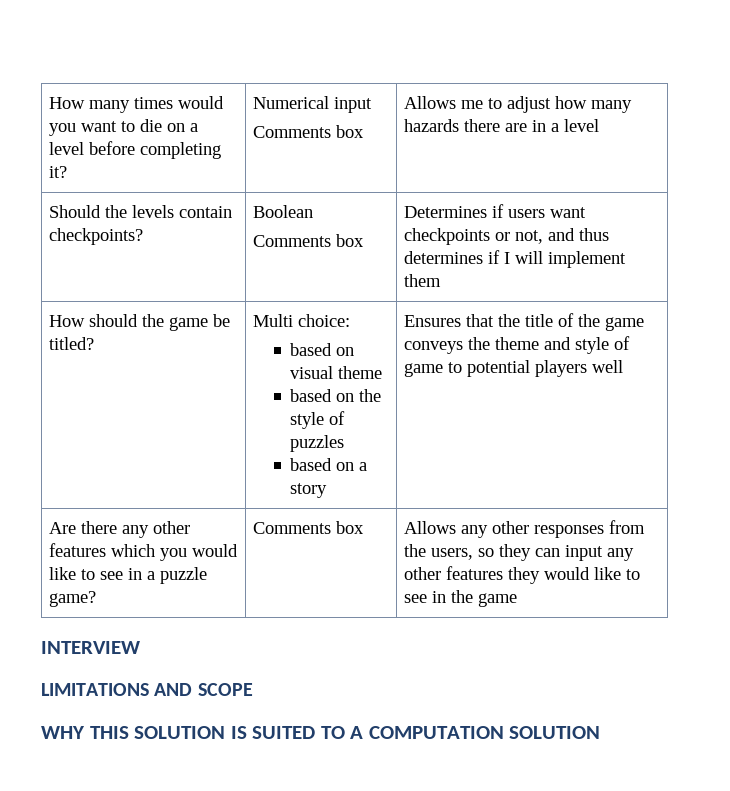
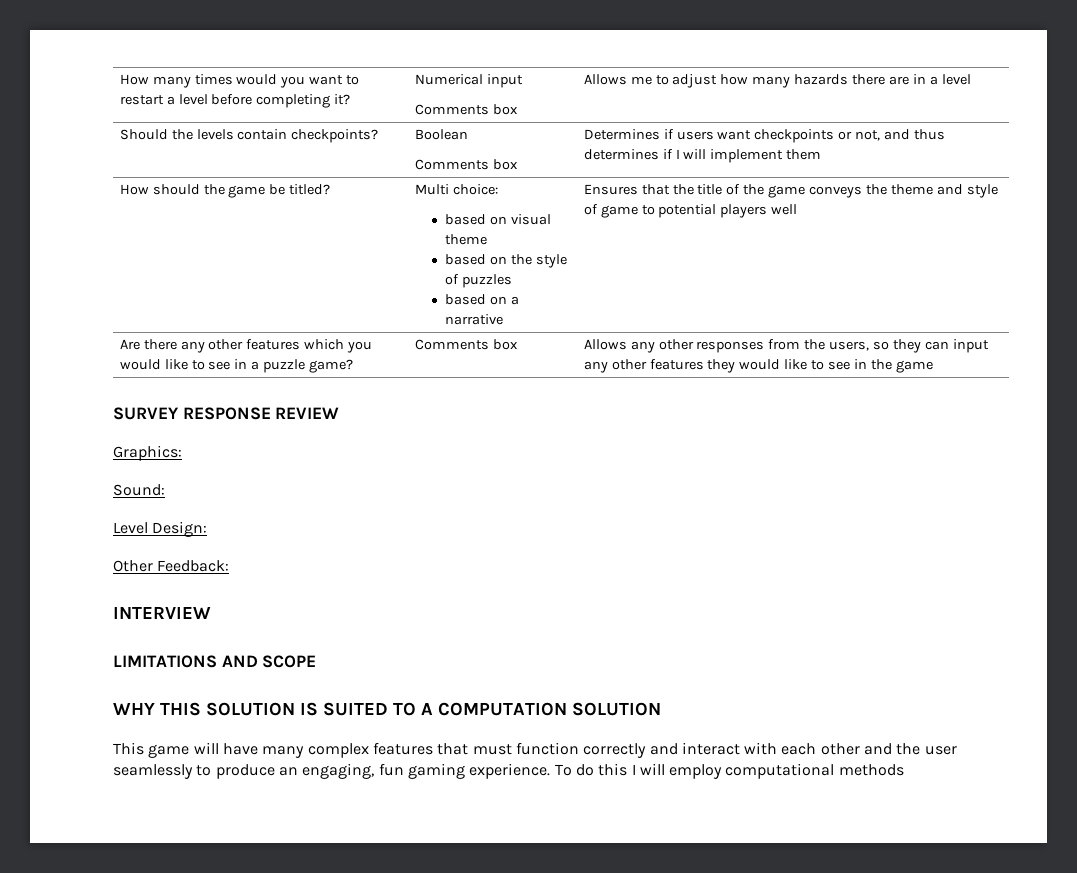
- How many times would you want to die on a level before completing it? | Numerical input
+ How many times would you want to restart a level before completing it? | Numerical input
  How should the game be titled? | Multi choice:
  based on visual theme
  based on the style of puzzles
- based on a story | Ensures that the title of the game conveys the theme and style of game to potential players well
+ based on a narrative | Ensures that the title of the game conveys the theme and style of game to potential players well
+ SURVEY RESPONSE REVIEW
+ Graphics:
+ Sound:
+ Level Design:
+ Other Feedback:
+ This game will have many complex features that must function correctly and interact with each other and the user seamlessly to produce an engaging, fun gaming experience. To do this I will employ computational methods

